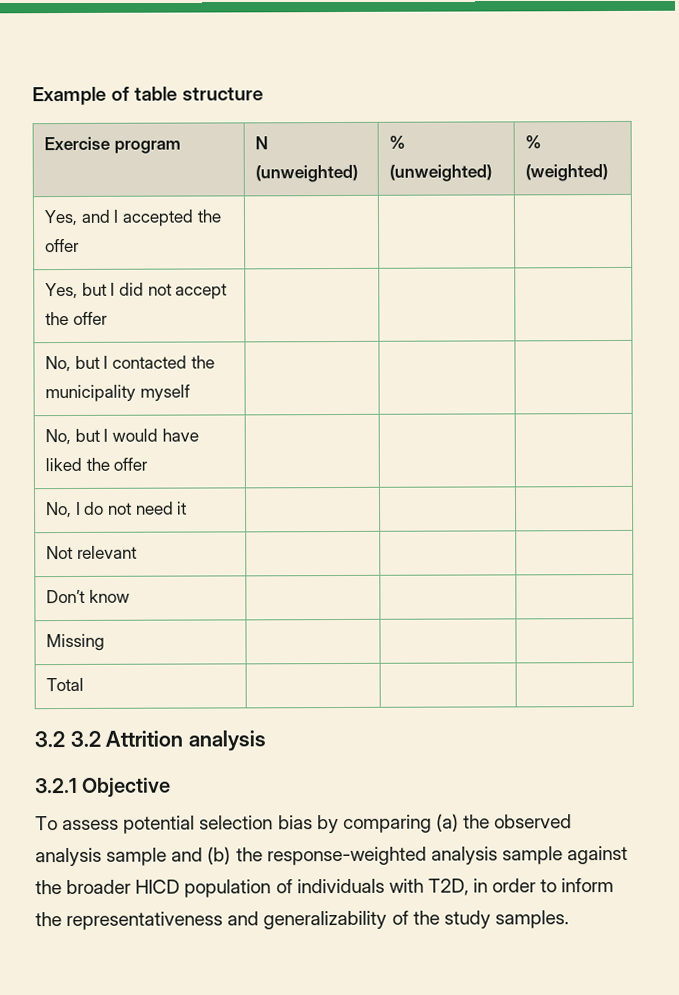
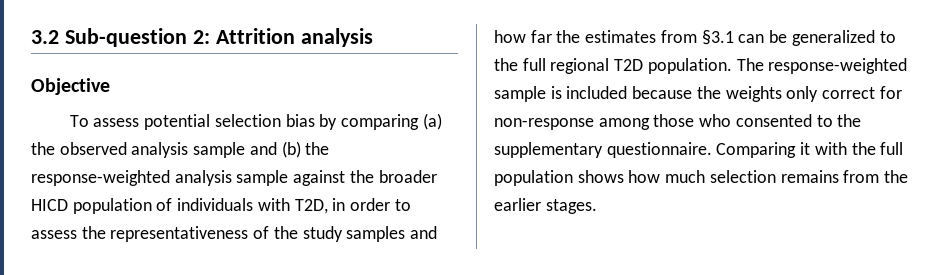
- Example of table structure
- Exercise program | N (unweighted) | % (unweighted) | % (weighted)
- Yes, and I accepted the offer | | |
- Yes, but I did not accept the offer | | |
- No, but I contacted the municipality myself | | |
- No, but I would have liked the offer | | |
- No, I do not need it | | |
- Not relevant | | |
- Don’t know | | |
- Missing | | |
- Total | | |
- 3.2 3.2 Attrition analysis
+ 3.2 Sub-question 2: Attrition analysis
- 3.2.1 Objective
+ Objective
- To assess potential selection bias by comparing (a) the observed analysis sample and (b) the response-weighted analysis sample against the broader HICD population of individuals with T2D, in order to inform the representativeness and generalizability of the study samples.
+ To assess potential selection bias by comparing (a) the observed analysis sample and (b) the response-weighted analysis sample against the broader HICD population of individuals with T2D, in order to assess the representativeness of the study samples and how far the estimates from §3.1 can be generalized to the full regional T2D population. The response-weighted sample is included because the weights only correct for non-response among those who consented to the supplementary questionnaire. Comparing it with the full population shows how much selection remains from the earlier stages.

